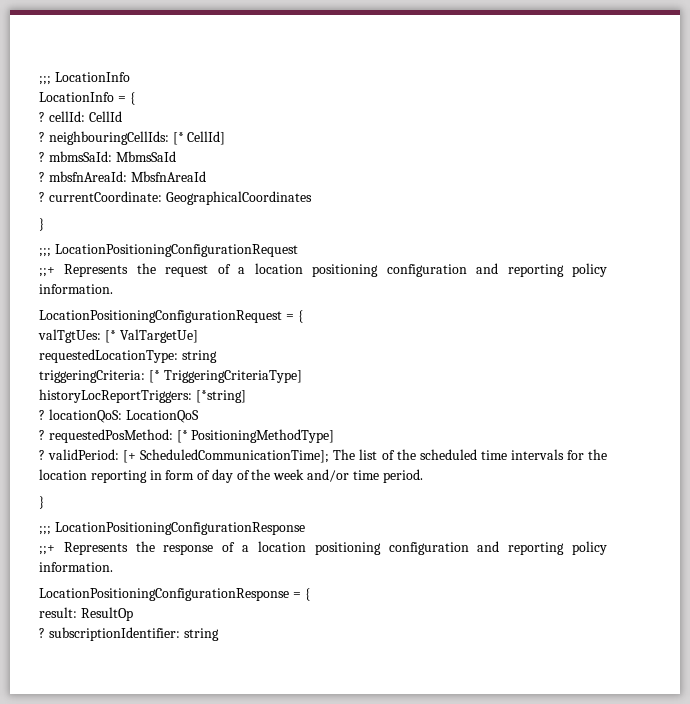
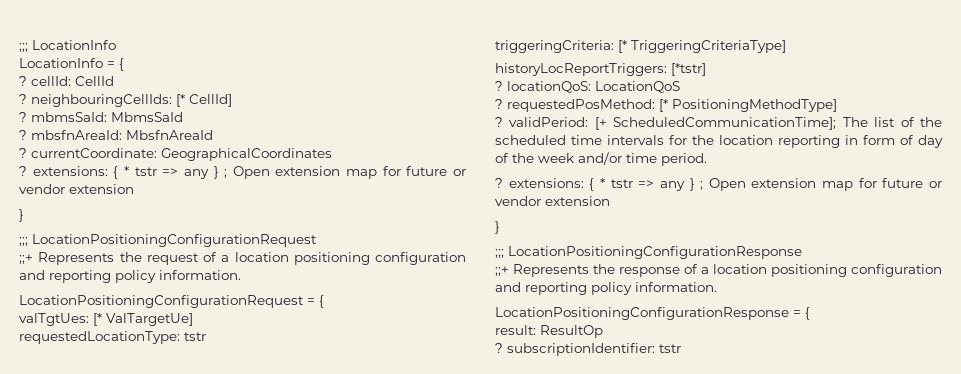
  ? currentCoordinate: GeographicalCoordinates
+ ? extensions: { * tstr => any } ; Open extension map for future or vendor extension
- requestedLocationType: string
+ requestedLocationType: tstr
- historyLocReportTriggers: [*string]
+ historyLocReportTriggers: [*tstr]
  ? validPeriod: [+ ScheduledCommunicationTime]; The list of the scheduled time intervals for the location reporting in form of day of the week and/or time period.
+ ? extensions: { * tstr => any } ; Open extension map for future or vendor extension
- ? subscriptionIdentifier: string
+ ? subscriptionIdentifier: tstr

